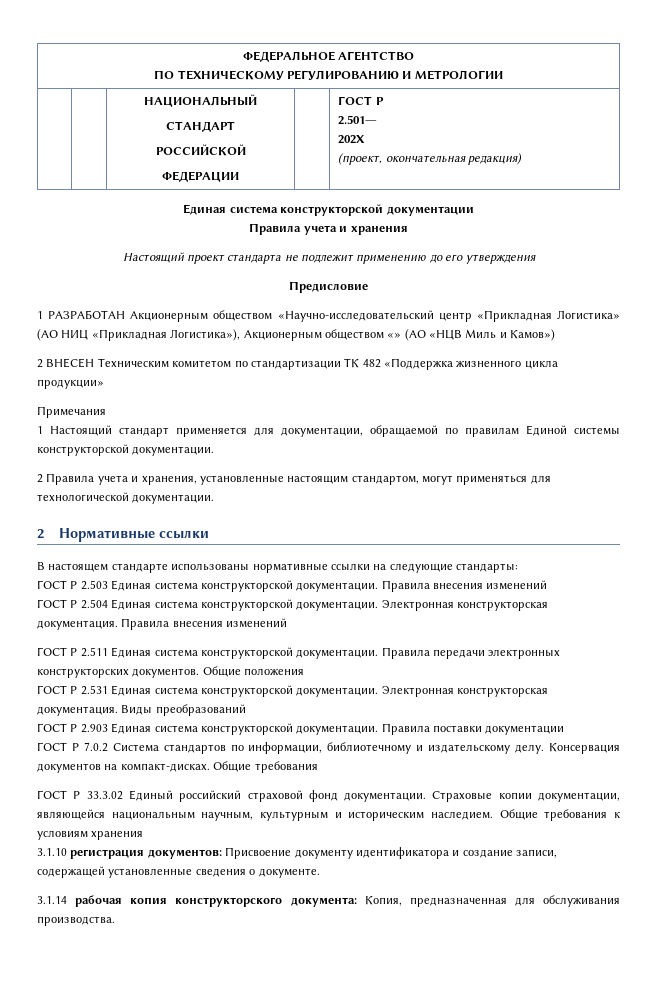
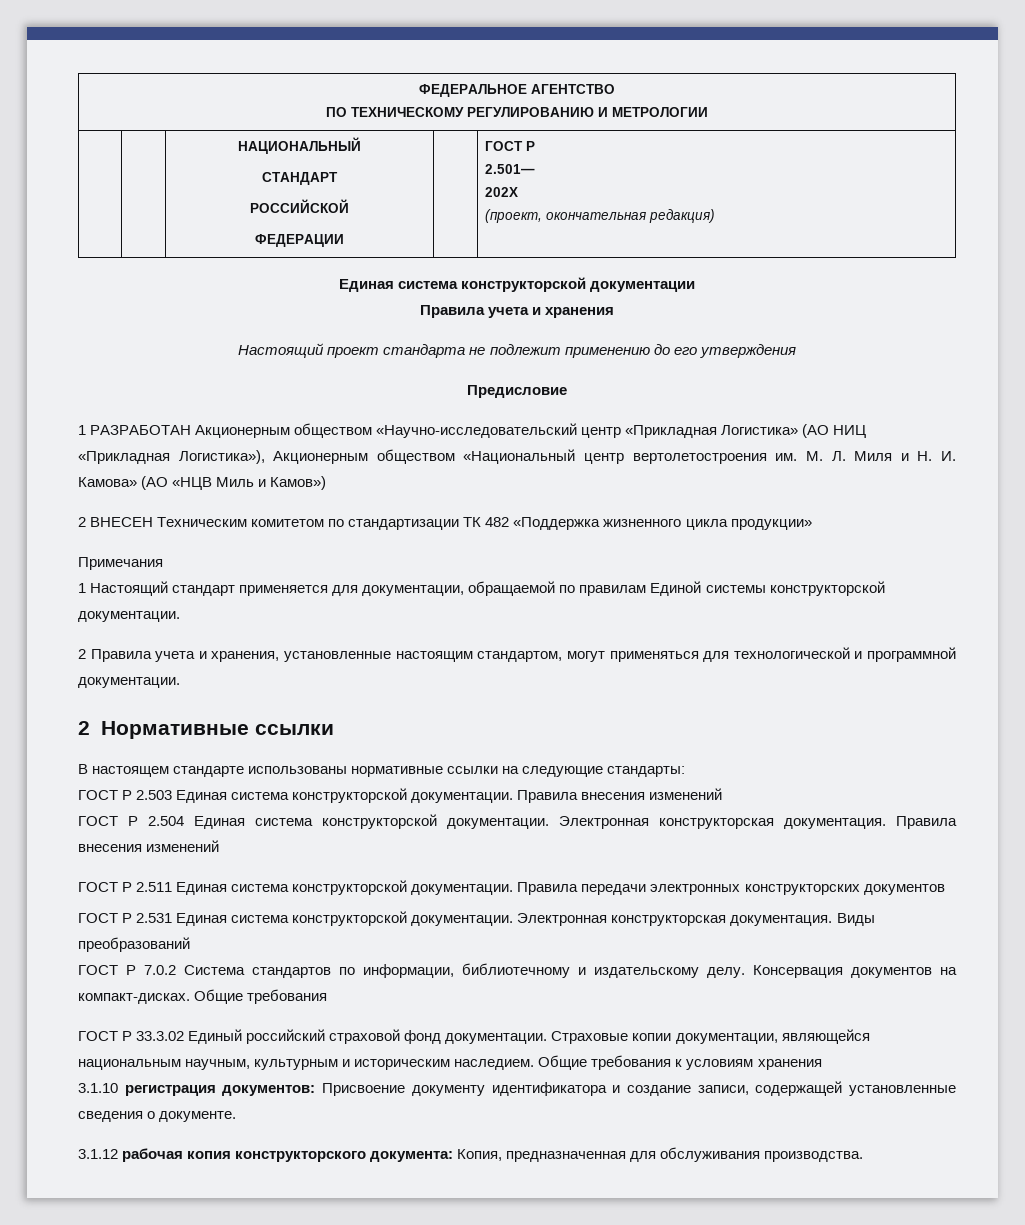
- 1 РАЗРАБОТАН Акционерным обществом «Научно-исследовательский центр «Прикладная Логистика» (АО НИЦ «Прикладная Логистика»), Акционерным обществом «» (АО «НЦВ Миль и Камов»)
+ 1 РАЗРАБОТАН Акционерным обществом «Научно-исследовательский центр «Прикладная Логистика» (АО НИЦ «Прикладная Логистика»), Акционерным обществом «Национальный центр вертолетостроения им. М. Л. Миля и Н. И. Камова» (АО «НЦВ Миль и Камов»)
- 2 Правила учета и хранения, установленные настоящим стандартом, могут применяться для технологической документации.
+ 2 Правила учета и хранения, установленные настоящим стандартом, могут применяться для технологической и программной документации.
- Правила передачи электронных конструкторских документов. Общие положения
+ Правила передачи электронных конструкторских документов
- ГОСТ Р 2.903 Единая система конструкторской документации. Правила поставки документации
- 3.1.14 рабочая копия конструкторского документа: Копия, предназначенная для обслуживания производства.
+ 3.1.12 рабочая копия конструкторского документа: Копия, предназначенная для обслуживания производства.

